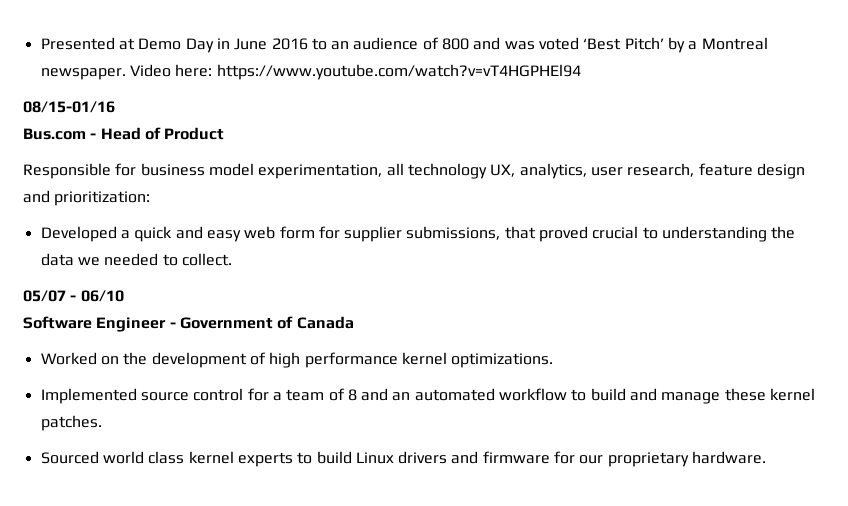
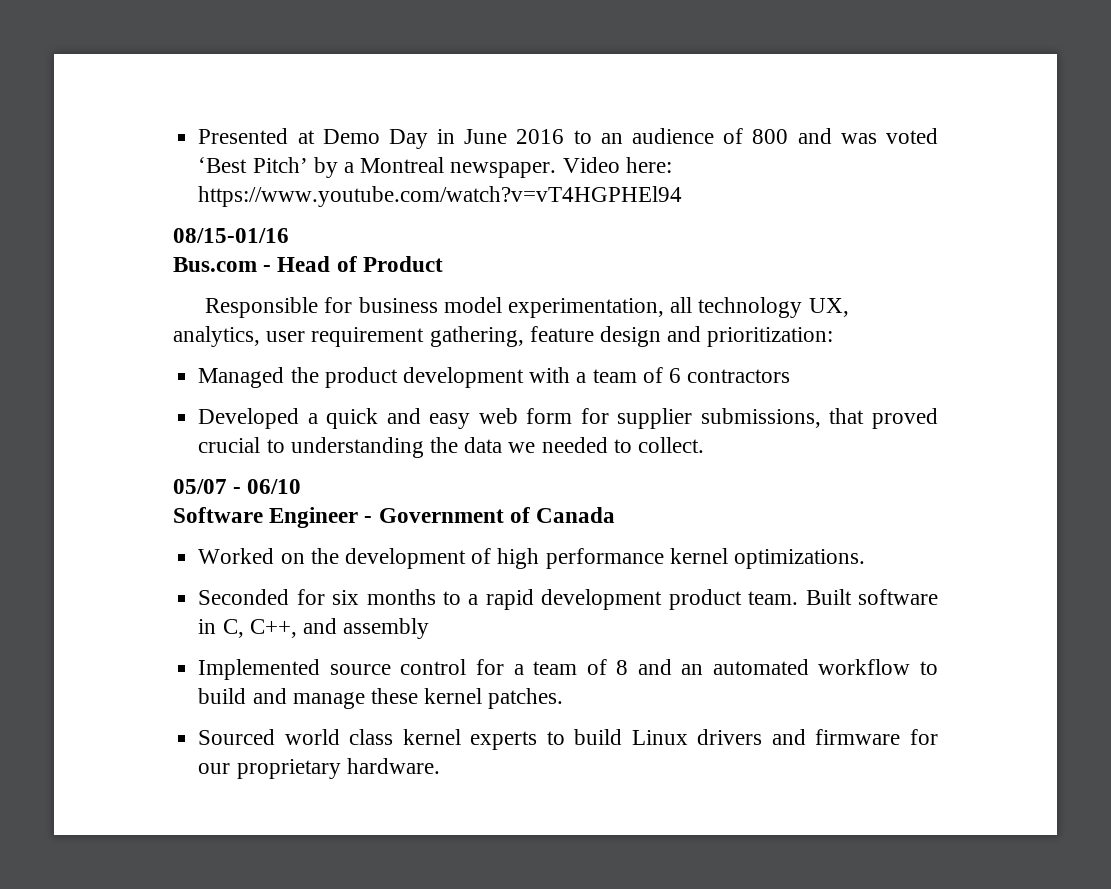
- Responsible for business model experimentation, all technology UX, analytics, user research, feature design and prioritization:
+ Responsible for business model experimentation, all technology UX, analytics, user requirement gathering, feature design and prioritization:
+ Managed the product development with a team of 6 contractors
+ Seconded for six months to a rapid development product team. Built software in C, C++, and assembly

